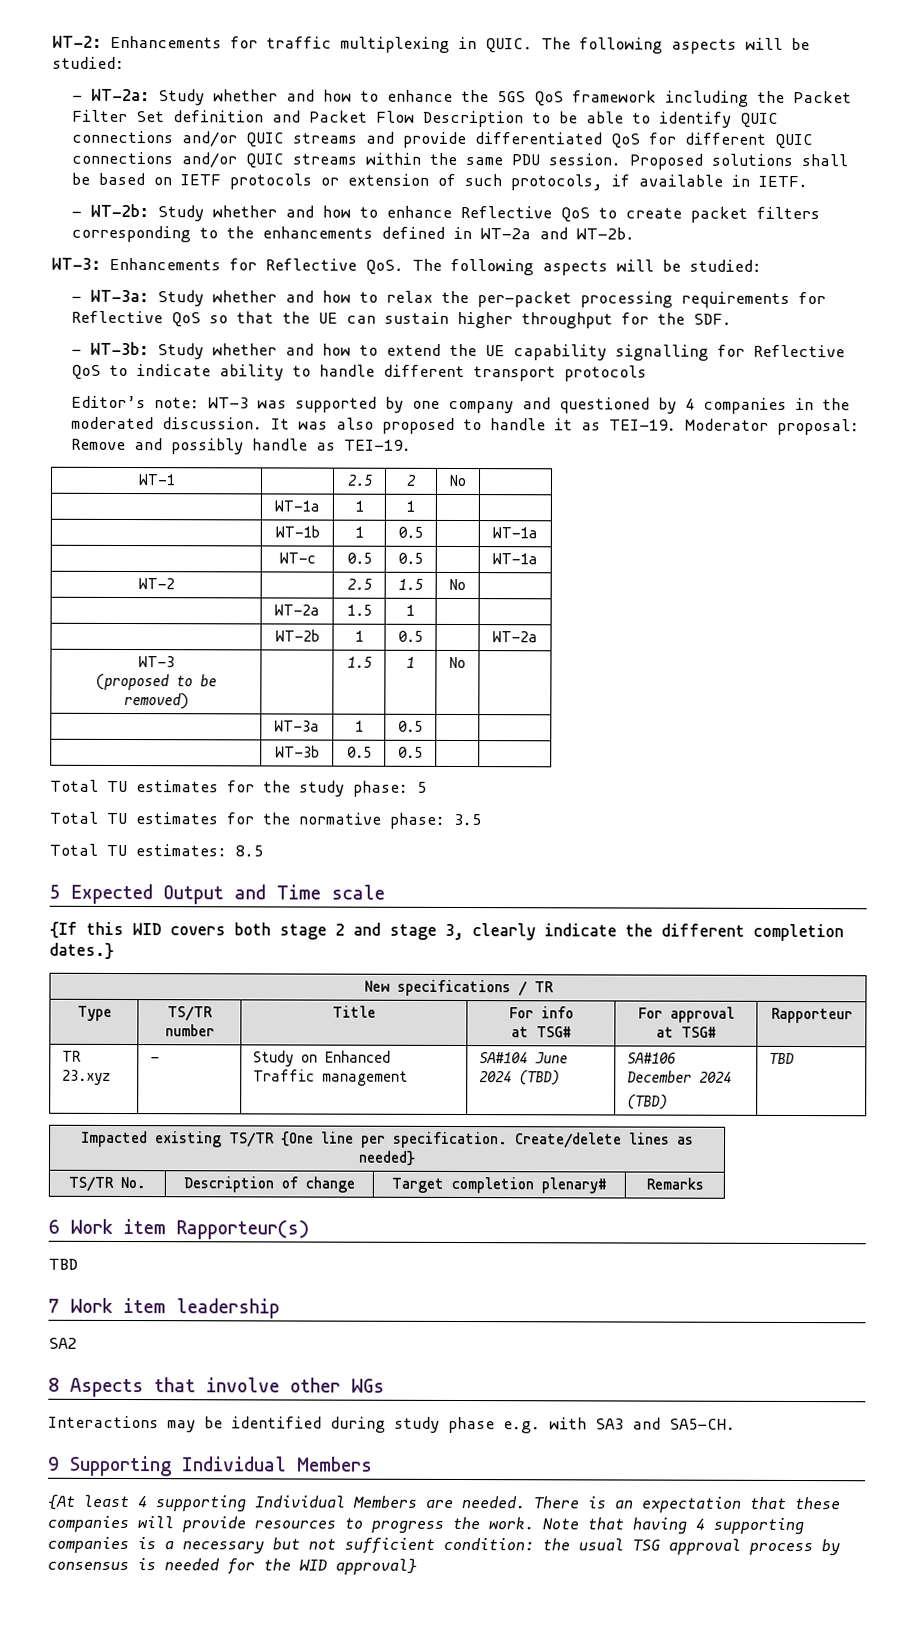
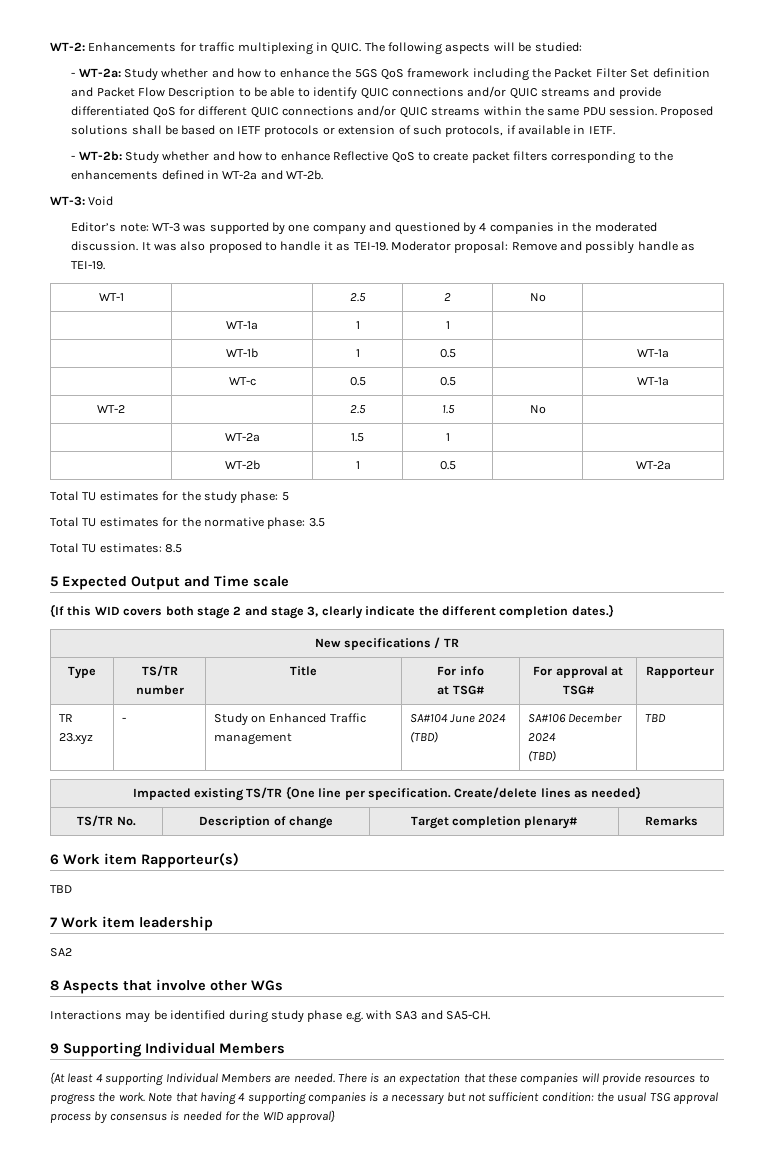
- WT-3: Enhancements for Reflective QoS. The following aspects will be studied:
- - WT-3a: Study whether and how to relax the per-packet processing requirements for Reflective QoS so that the UE can sustain higher throughput for the SDF.
- - WT-3b: Study whether and how to extend the UE capability signalling for Reflective QoS to indicate ability to handle different transport protocols
+ WT-3: Void
  | WT-2b | 1 | 0.5 | | WT-2a
- WT-3
- (proposed to be removed) | | 1.5 | 1 | No |
- | WT-3a | 1 | 0.5 | |
- | WT-3b | 0.5 | 0.5 | |

